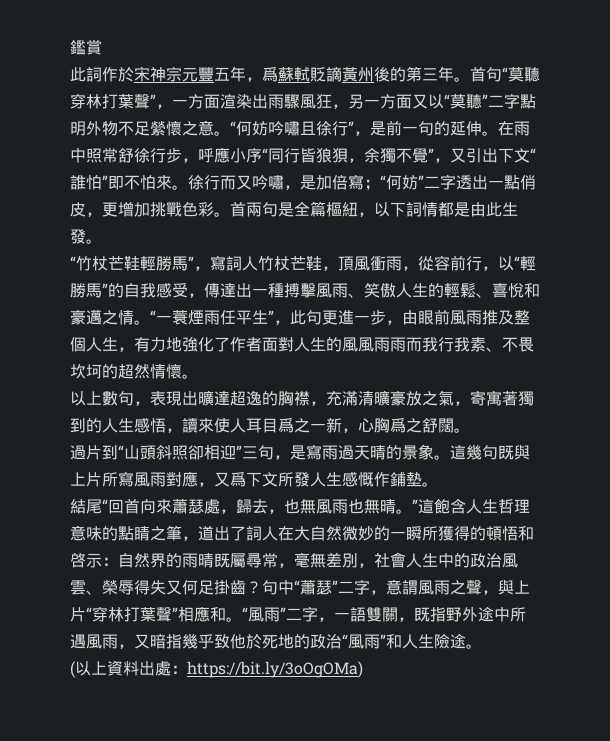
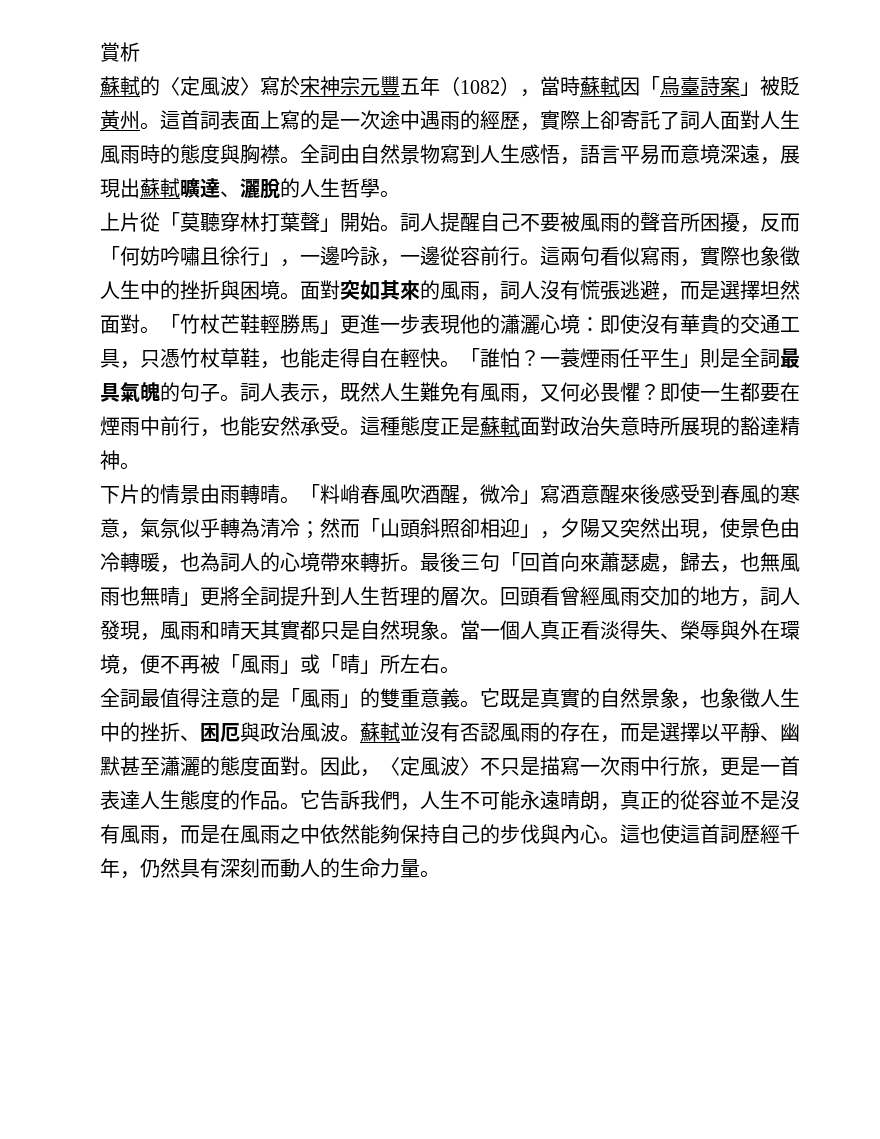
- 鑑賞
- 此詞作於宋神宗元豐五年，爲蘇軾貶謫黃州後的第三年。首句“莫聽穿林打葉聲”，一方面渲染出雨驟風狂，另一方面又以“莫聽”二字點明外物不足縈懷之意。“何妨吟嘯且徐行”，是前一句的延伸。在雨中照常舒徐行步，呼應小序“同行皆狼狽，余獨不覺”，又引出下文“誰怕”即不怕來。徐行而又吟嘯，是加倍寫；“何妨”二字透出一點俏皮，更增加挑戰色彩。首兩句是全篇樞紐，以下詞情都是由此生發。
- “竹杖芒鞋輕勝馬”，寫詞人竹杖芒鞋，頂風衝雨，從容前行，以“輕勝馬”的自我感受，傳達出一種搏擊風雨、笑傲人生的輕鬆、喜悅和豪邁之情。“一蓑煙雨任平生”，此句更進一步，由眼前風雨推及整個人生，有力地強化了作者面對人生的風風雨雨而我行我素、不畏坎坷的超然情懷。
- 以上數句，表現出曠達超逸的胸襟，充滿清曠豪放之氣，寄寓著獨到的人生感悟，讀來使人耳目爲之一新，心胸爲之舒闊。
- 過片到“山頭斜照卻相迎”三句，是寫雨過天晴的景象。這幾句既與上片所寫風雨對應，又爲下文所發人生感慨作鋪墊。
- 結尾“回首向來蕭瑟處，歸去，也無風雨也無晴。”這飽含人生哲理意味的點睛之筆，道出了詞人在大自然微妙的一瞬所獲得的頓悟和啓示：自然界的雨晴既屬尋常，毫無差別，社會人生中的政治風雲、榮辱得失又何足掛齒？句中“蕭瑟”二字，意謂風雨之聲，與上片“穿林打葉聲”相應和。“風雨”二字，一語雙關，既指野外途中所遇風雨，又暗指幾乎致他於死地的政治“風雨”和人生險途。
- (以上資料出處：https://bit.ly/3oOgOMa)
+ 賞析
+ 蘇軾的〈定風波〉寫於宋神宗元豐五年（1082），當時蘇軾因「烏臺詩案」被貶黃州。這首詞表面上寫的是一次途中遇雨的經歷，實際上卻寄託了詞人面對人生風雨時的態度與胸襟。全詞由自然景物寫到人生感悟，語言平易而意境深遠，展現出蘇軾曠達、灑脫的人生哲學。
+ 上片從「莫聽穿林打葉聲」開始。詞人提醒自己不要被風雨的聲音所困擾，反而「何妨吟嘯且徐行」，一邊吟詠，一邊從容前行。這兩句看似寫雨，實際也象徵人生中的挫折與困境。面對突如其來的風雨，詞人沒有慌張逃避，而是選擇坦然面對。「竹杖芒鞋輕勝馬」更進一步表現他的瀟灑心境：即使沒有華貴的交通工具，只憑竹杖草鞋，也能走得自在輕快。「誰怕？一蓑煙雨任平生」則是全詞最具氣魄的句子。詞人表示，既然人生難免有風雨，又何必畏懼？即使一生都要在煙雨中前行，也能安然承受。這種態度正是蘇軾面對政治失意時所展現的豁達精神。
+ 下片的情景由雨轉晴。「料峭春風吹酒醒，微冷」寫酒意醒來後感受到春風的寒意，氣氛似乎轉為清冷；然而「山頭斜照卻相迎」，夕陽又突然出現，使景色由冷轉暖，也為詞人的心境帶來轉折。最後三句「回首向來蕭瑟處，歸去，也無風雨也無晴」更將全詞提升到人生哲理的層次。回頭看曾經風雨交加的地方，詞人發現，風雨和晴天其實都只是自然現象。當一個人真正看淡得失、榮辱與外在環境，便不再被「風雨」或「晴」所左右。
+ 全詞最值得注意的是「風雨」的雙重意義。它既是真實的自然景象，也象徵人生中的挫折、困厄與政治風波。蘇軾並沒有否認風雨的存在，而是選擇以平靜、幽默甚至瀟灑的態度面對。因此，〈定風波〉不只是描寫一次雨中行旅，更是一首表達人生態度的作品。它告訴我們，人生不可能永遠晴朗，真正的從容並不是沒有風雨，而是在風雨之中依然能夠保持自己的步伐與內心。這也使這首詞歷經千年，仍然具有深刻而動人的生命力量。

